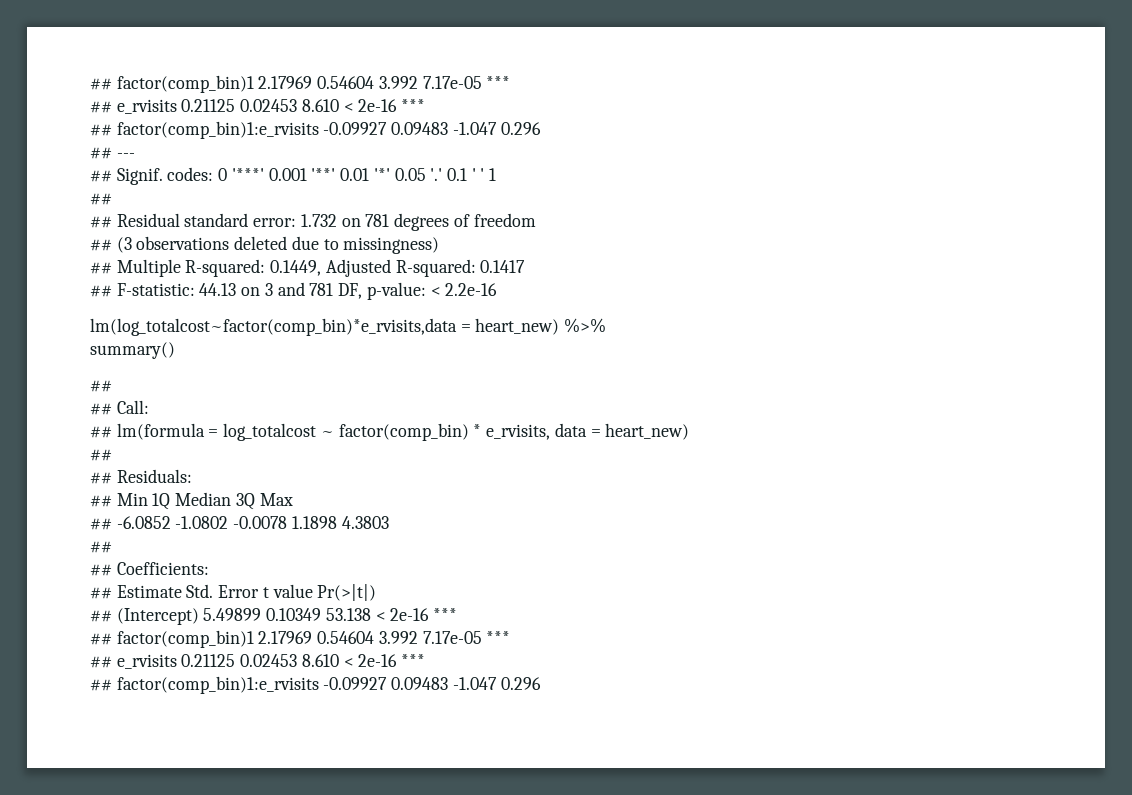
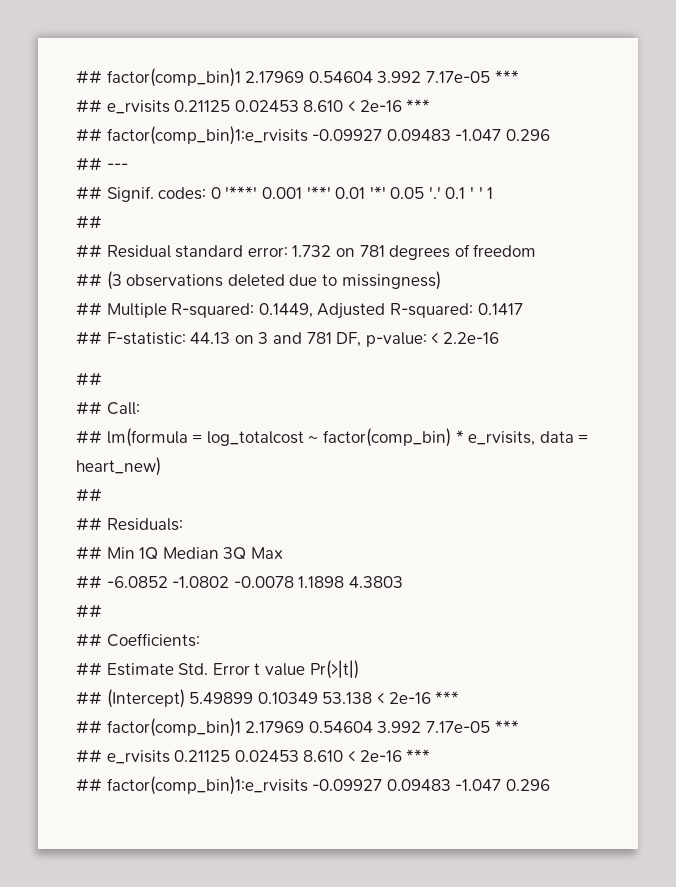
- lm(log_totalcost~factor(comp_bin)*e_rvisits,data = heart_new) %>%
- summary()

